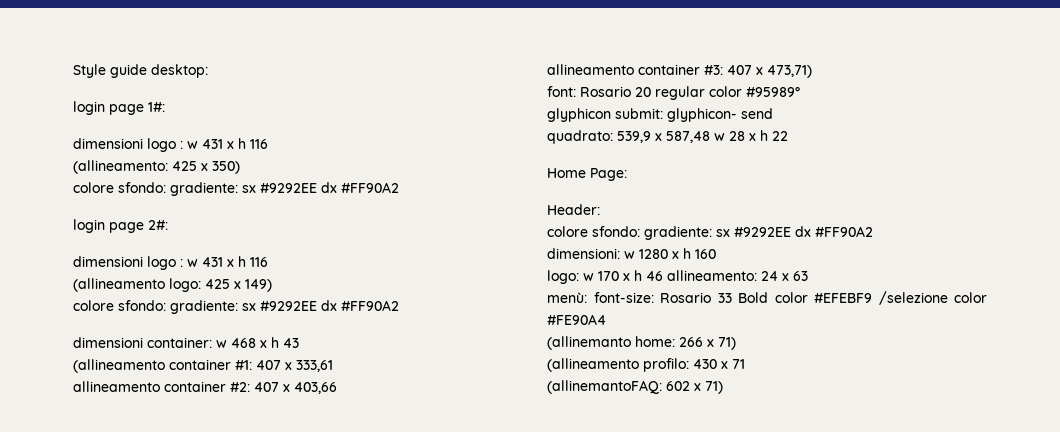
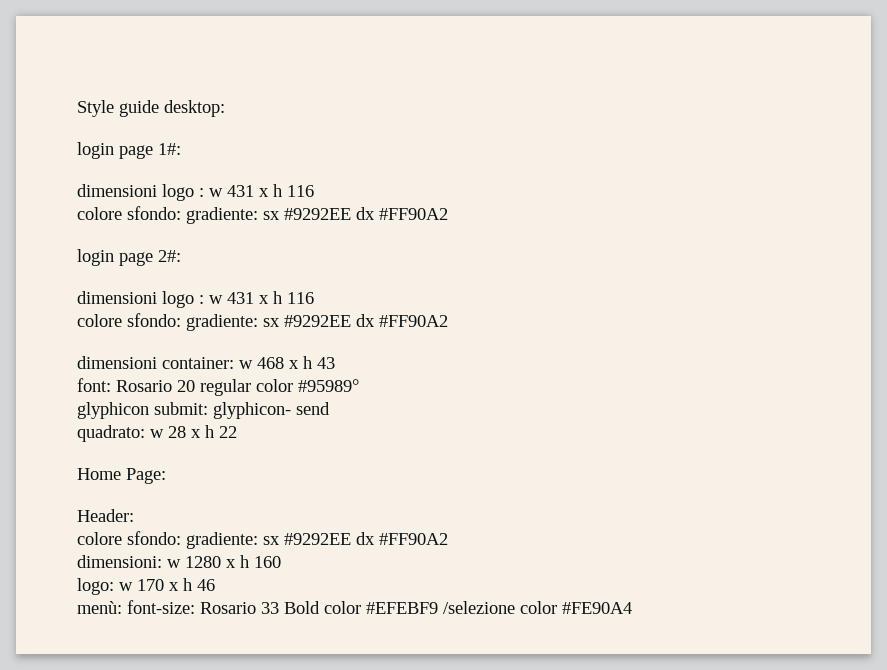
- (allineamento: 425 x 350)
- (allineamento logo: 425 x 149)
- (allineamento container #1: 407 x 333,61
- allineamento container #2: 407 x 403,66
- allineamento container #3: 407 x 473,71)
- quadrato: 539,9 x 587,48 w 28 x h 22
+ quadrato: w 28 x h 22
- logo: w 170 x h 46 allineamento: 24 x 63
+ logo: w 170 x h 46
- (allinemanto home: 266 x 71)
- (allineamento profilo: 430 x 71
- (allinemantoFAQ: 602 x 71)

